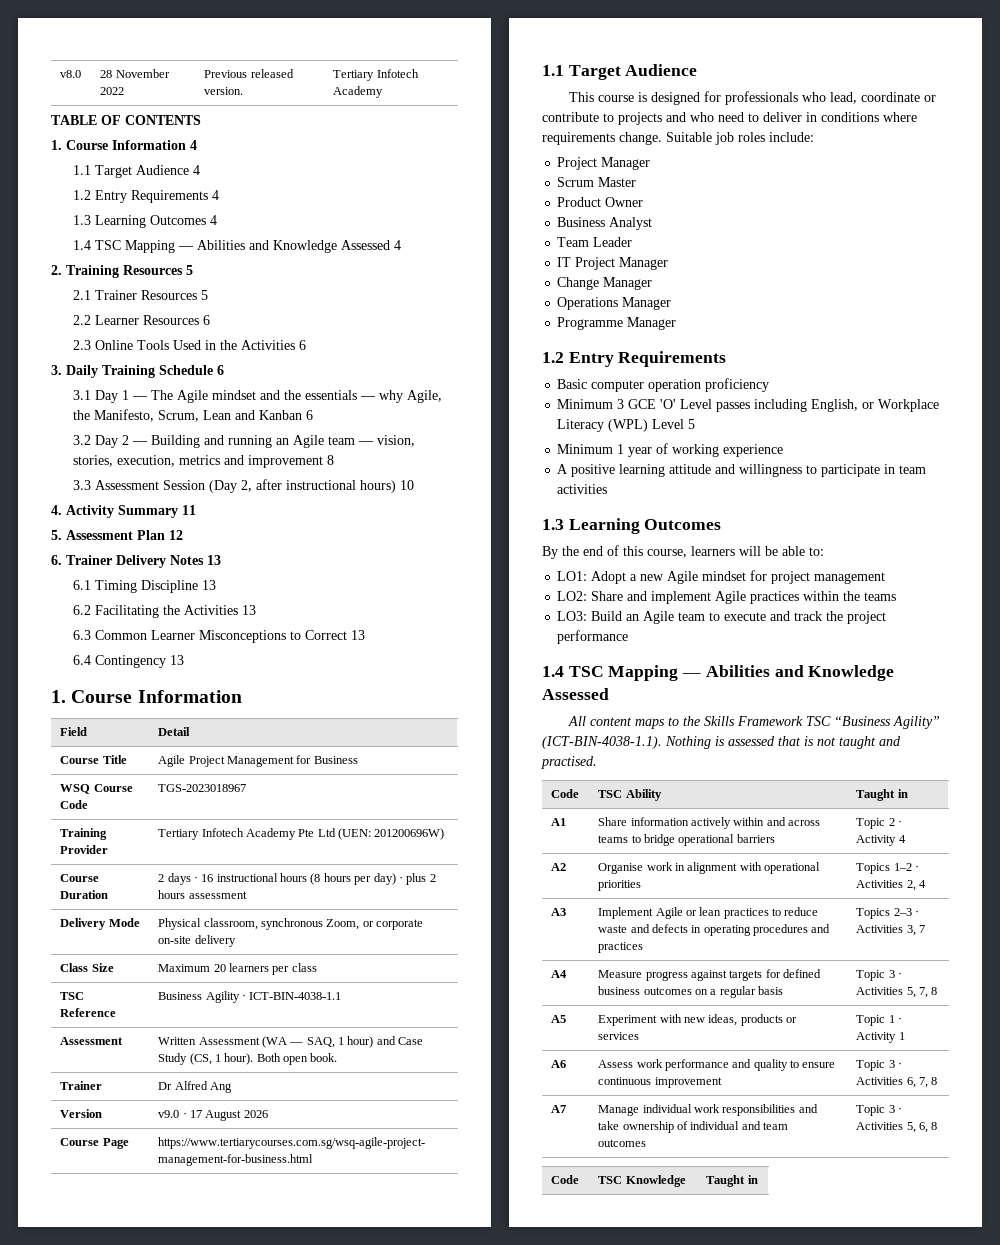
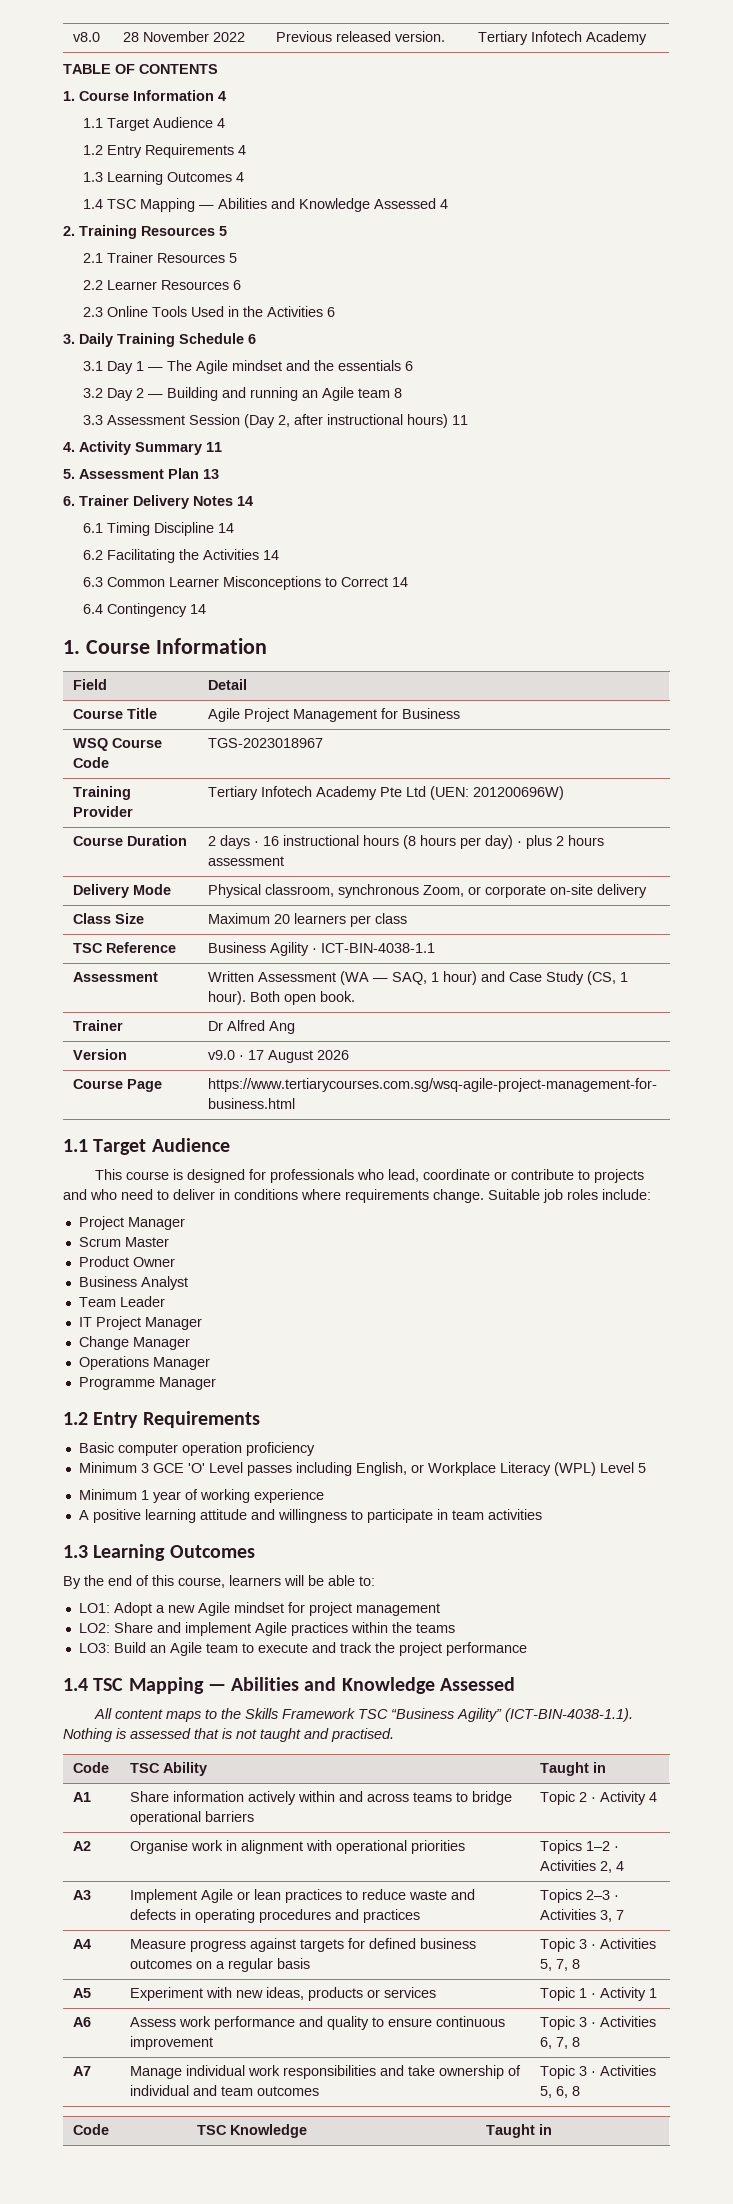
- 3.1 Day 1 — The Agile mindset and the essentials — why Agile, the Manifesto, Scrum, Lean and Kanban 6
+ 3.1 Day 1 — The Agile mindset and the essentials 6
- 3.2 Day 2 — Building and running an Agile team — vision, stories, execution, metrics and improvement 8
+ 3.2 Day 2 — Building and running an Agile team 8
- 3.3 Assessment Session (Day 2, after instructional hours) 10
+ 3.3 Assessment Session (Day 2, after instructional hours) 11
- 5. Assessment Plan 12
+ 5. Assessment Plan 13
- 6. Trainer Delivery Notes 13
+ 6. Trainer Delivery Notes 14
- 6.1 Timing Discipline 13
+ 6.1 Timing Discipline 14
- 6.2 Facilitating the Activities 13
+ 6.2 Facilitating the Activities 14
- 6.3 Common Learner Misconceptions to Correct 13
+ 6.3 Common Learner Misconceptions to Correct 14
- 6.4 Contingency 13
+ 6.4 Contingency 14

